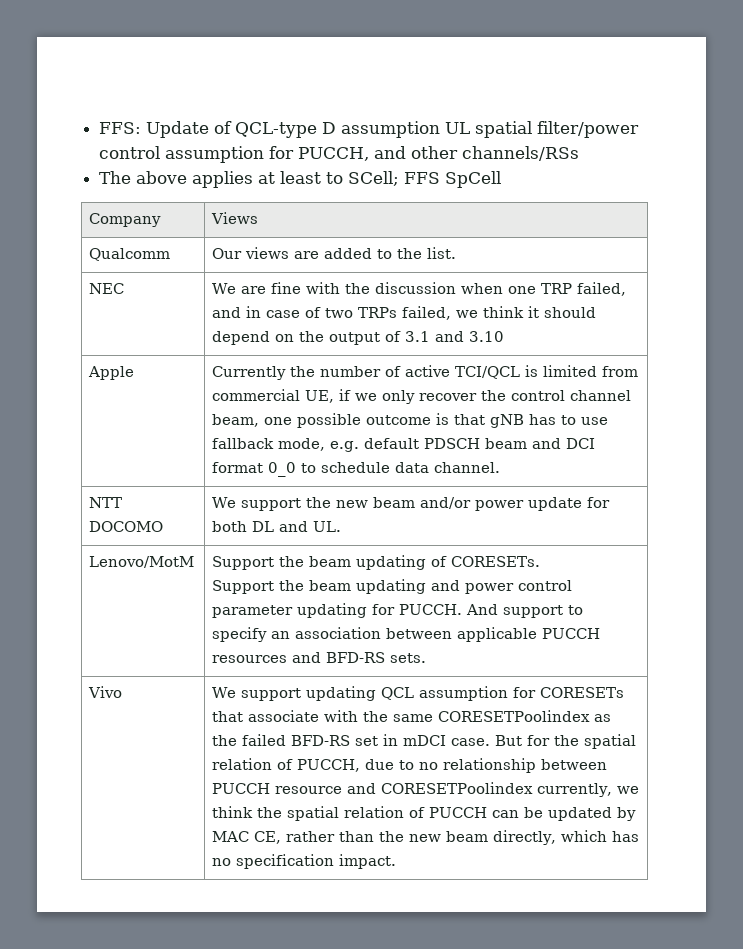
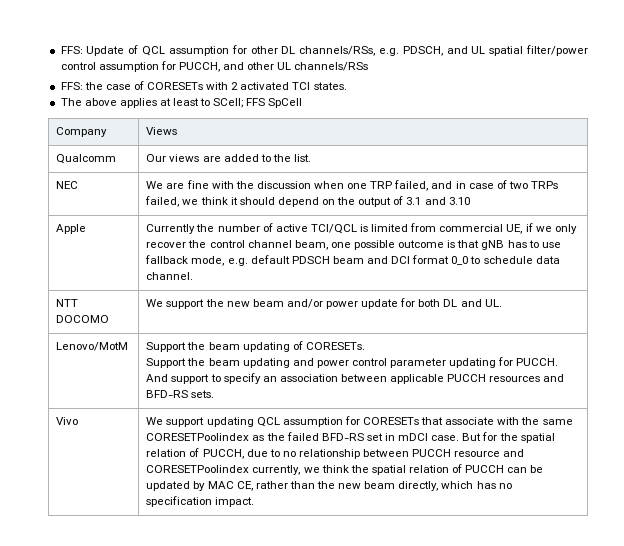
- FFS: Update of QCL-type D assumption UL spatial filter/power control assumption for PUCCH, and other channels/RSs
+ FFS: Update of QCL assumption for other DL channels/RSs, e.g. PDSCH, and UL spatial filter/power control assumption for PUCCH, and other UL channels/RSs
+ FFS: the case of CORESETs with 2 activated TCI states.

